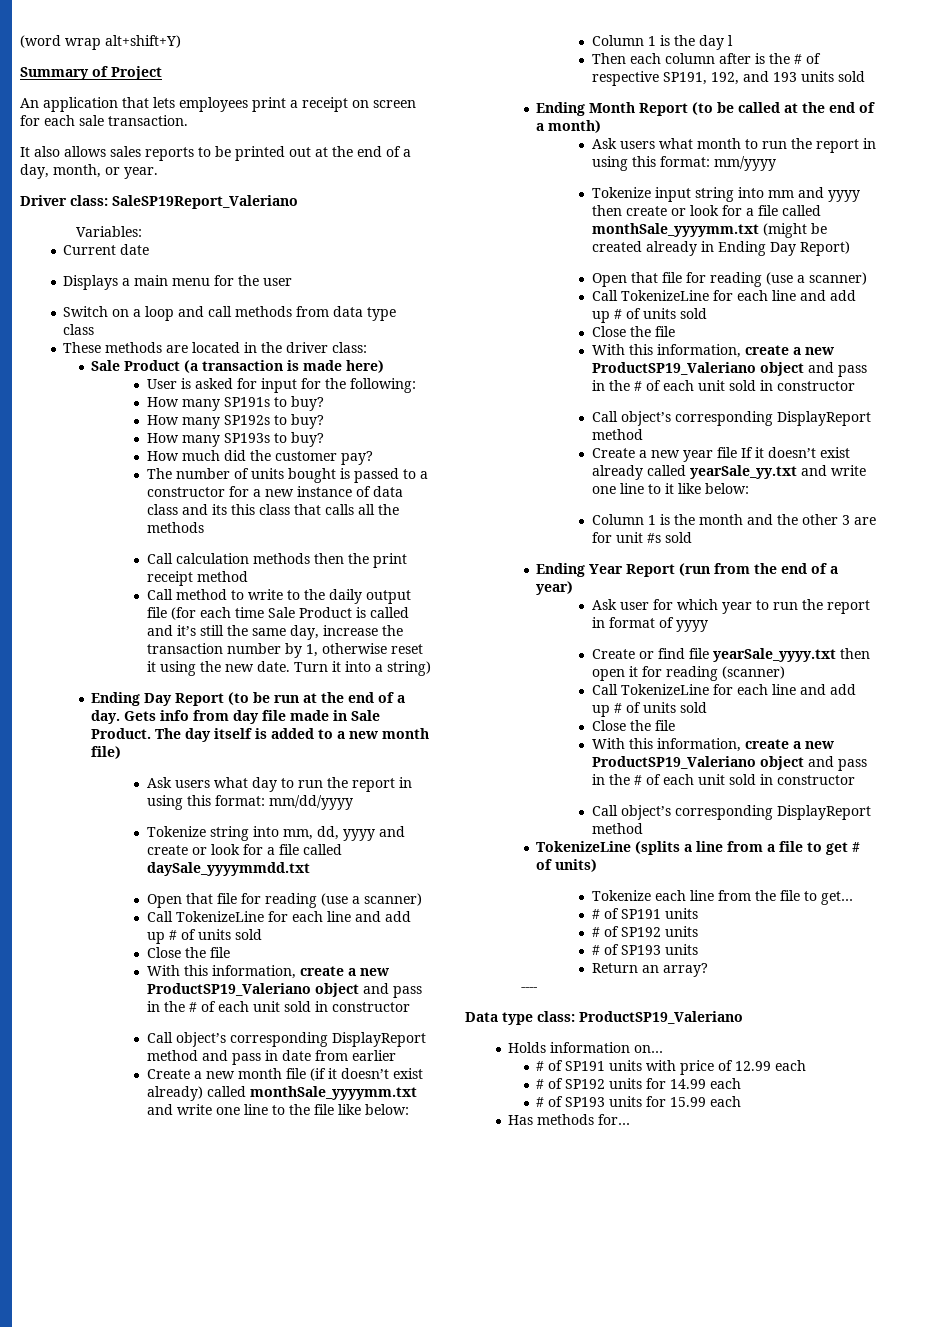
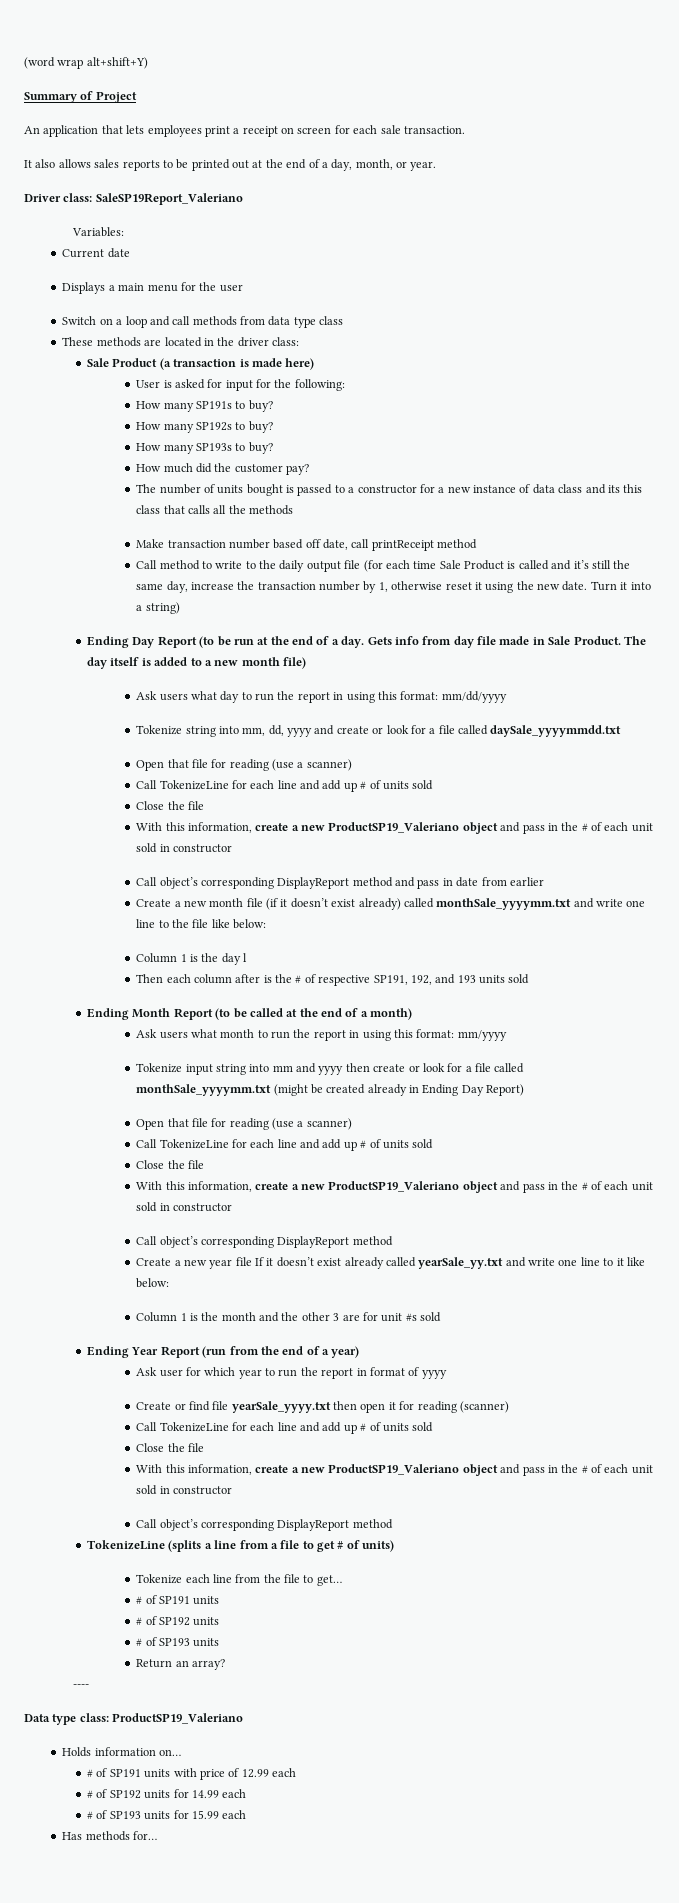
- Call calculation methods then the print receipt method
+ Make transaction number based off date, call printReceipt method

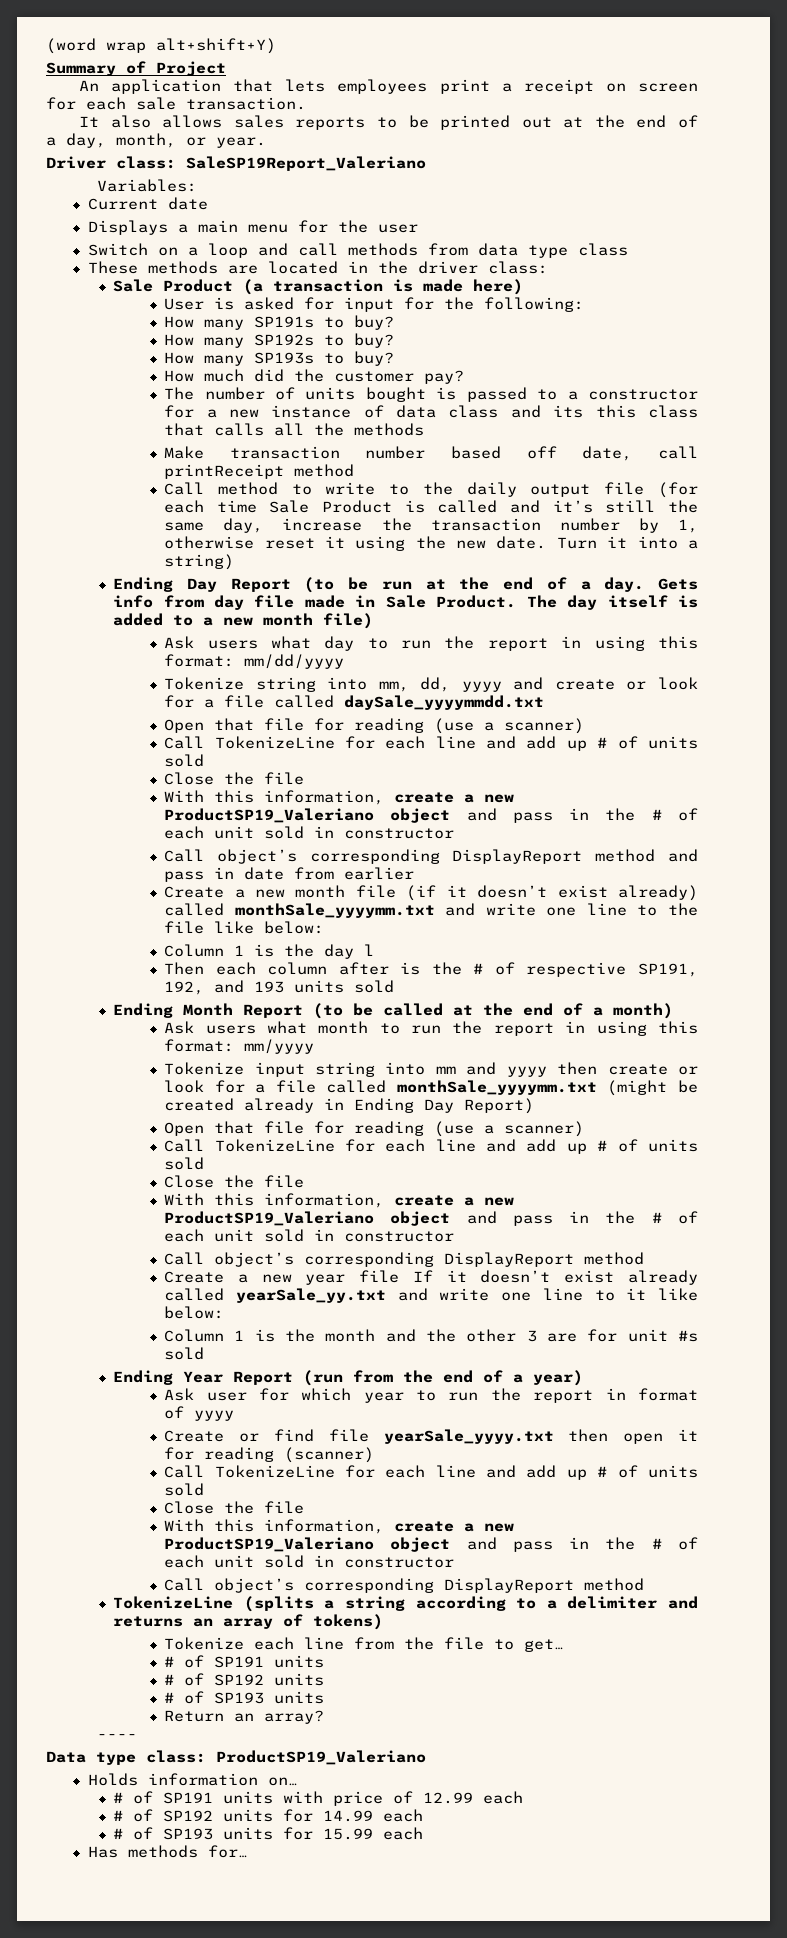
- TokenizeLine (splits a line from a file to get # of units)
+ TokenizeLine (splits a string according to a delimiter and returns an array of tokens)

